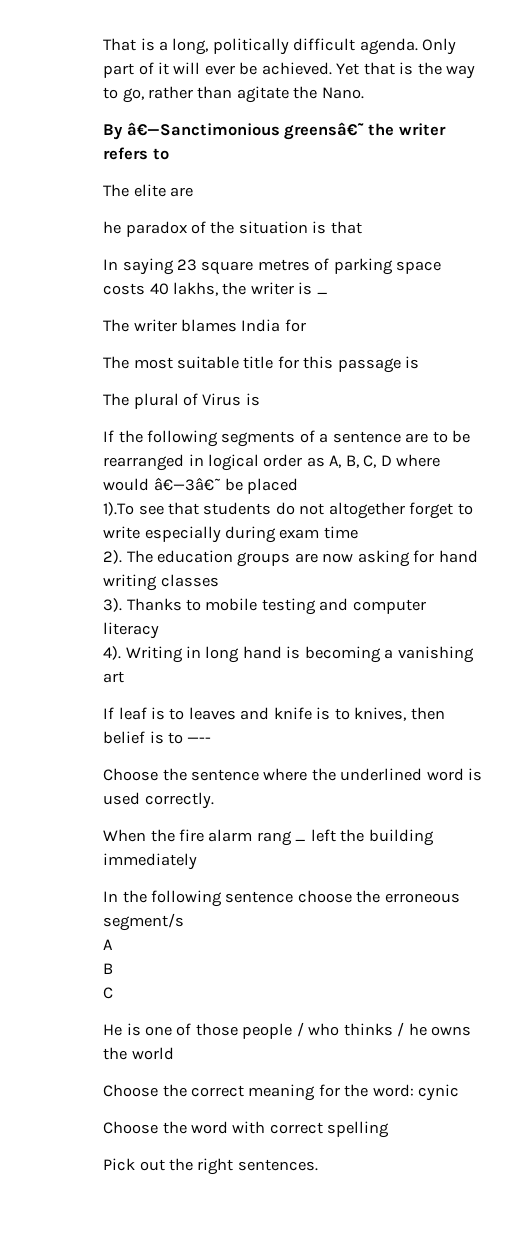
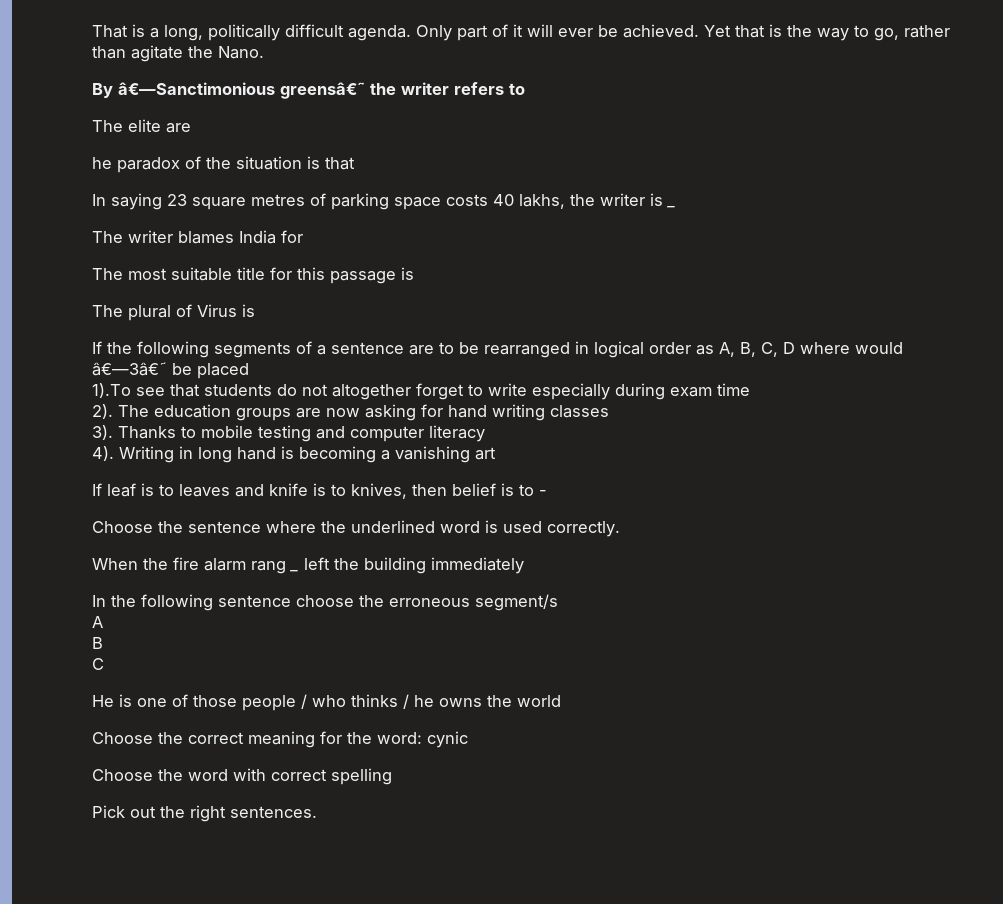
- If leaf is to leaves and knife is to knives, then belief is to —--
+ If leaf is to leaves and knife is to knives, then belief is to -

